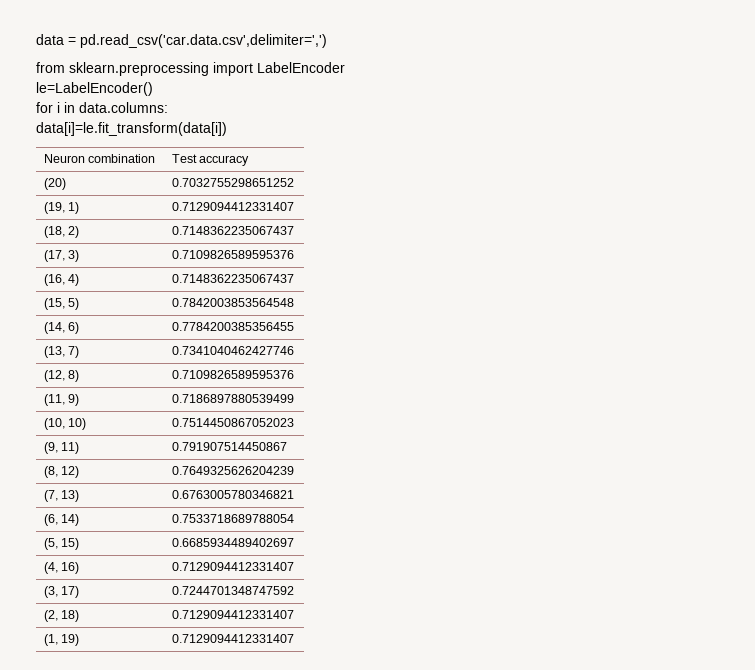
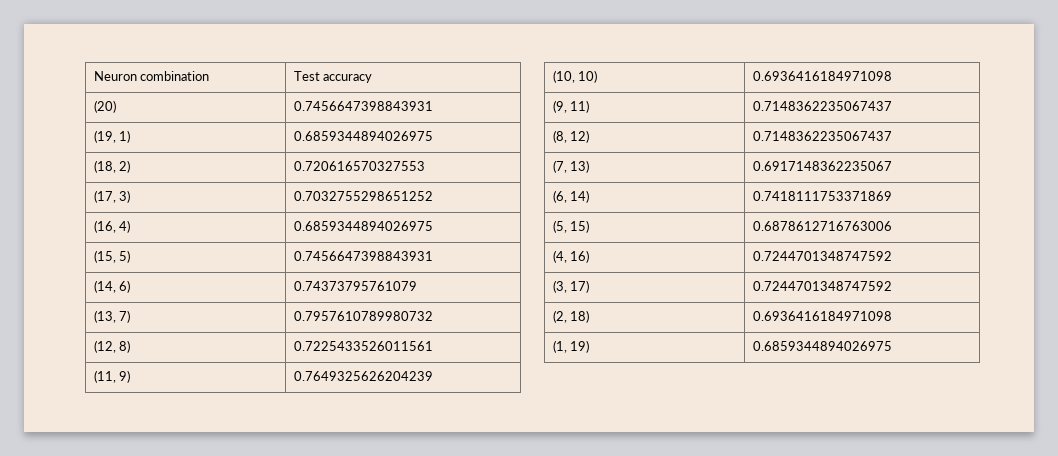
- data = pd.read_csv('car.data.csv',delimiter=',')
- from sklearn.preprocessing import LabelEncoder
- le=LabelEncoder()
- for i in data.columns:
- data[i]=le.fit_transform(data[i])
- (20) | 0.7032755298651252
+ (20) | 0.7456647398843931
- (19, 1) | 0.7129094412331407
+ (19, 1) | 0.6859344894026975
- (18, 2) | 0.7148362235067437
+ (18, 2) | 0.720616570327553
- (17, 3) | 0.7109826589595376
+ (17, 3) | 0.7032755298651252
- (16, 4) | 0.7148362235067437
+ (16, 4) | 0.6859344894026975
- (15, 5) | 0.7842003853564548
+ (15, 5) | 0.7456647398843931
- (14, 6) | 0.7784200385356455
+ (14, 6) | 0.74373795761079
- (13, 7) | 0.7341040462427746
+ (13, 7) | 0.7957610789980732
- (12, 8) | 0.7109826589595376
+ (12, 8) | 0.7225433526011561
- (11, 9) | 0.7186897880539499
+ (11, 9) | 0.7649325626204239
- (10, 10) | 0.7514450867052023
+ (10, 10) | 0.6936416184971098
- (9, 11) | 0.791907514450867
+ (9, 11) | 0.7148362235067437
- (8, 12) | 0.7649325626204239
+ (8, 12) | 0.7148362235067437
- (7, 13) | 0.6763005780346821
+ (7, 13) | 0.6917148362235067
- (6, 14) | 0.7533718689788054
+ (6, 14) | 0.7418111753371869
- (5, 15) | 0.6685934489402697
+ (5, 15) | 0.6878612716763006
- (4, 16) | 0.7129094412331407
+ (4, 16) | 0.7244701348747592
- (2, 18) | 0.7129094412331407
+ (2, 18) | 0.6936416184971098
- (1, 19) | 0.7129094412331407
+ (1, 19) | 0.6859344894026975

